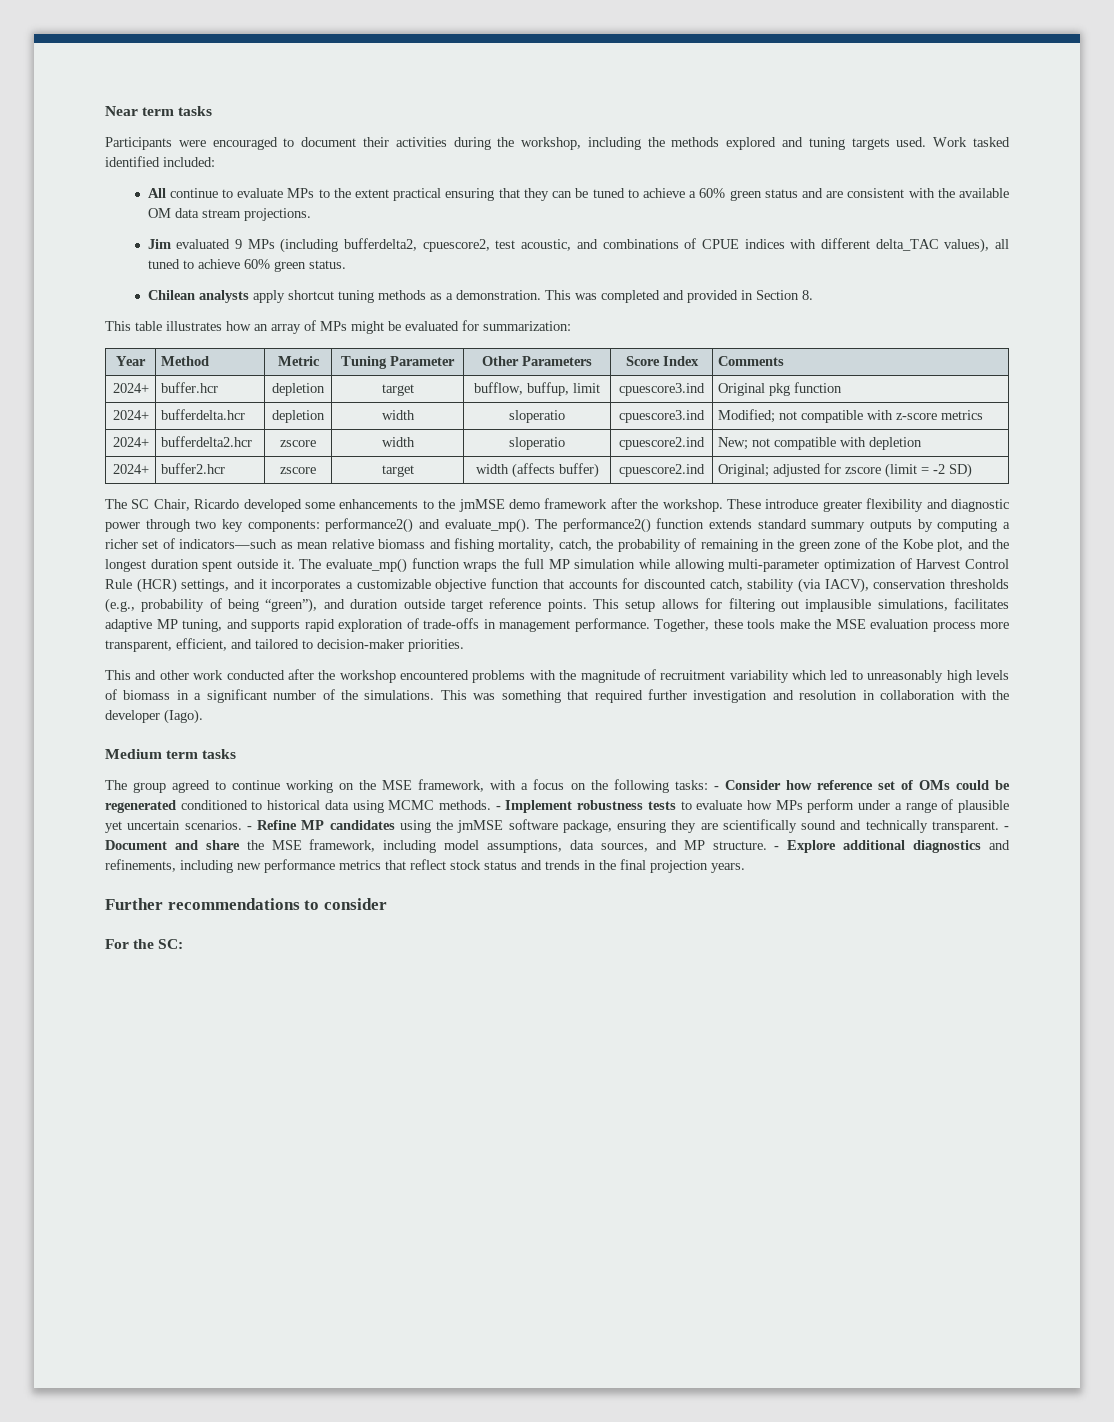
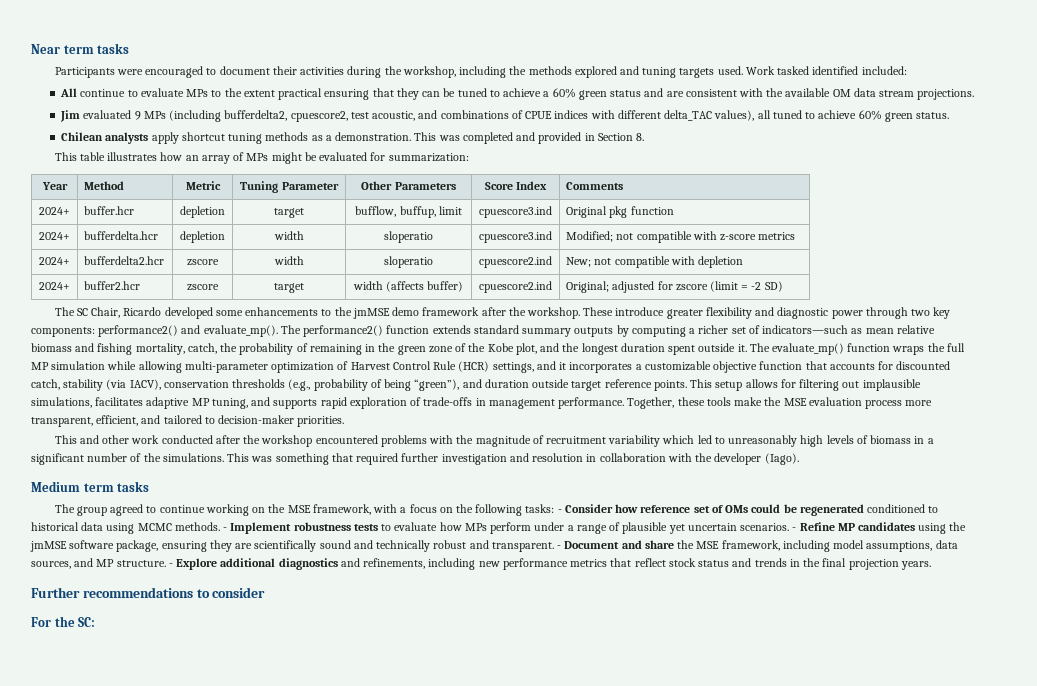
- - Refine MP candidates using the jmMSE software package, ensuring they are scientifically sound and technically transparent.
+ - Refine MP candidates using the jmMSE software package, ensuring they are scientifically sound and technically robust and transparent.

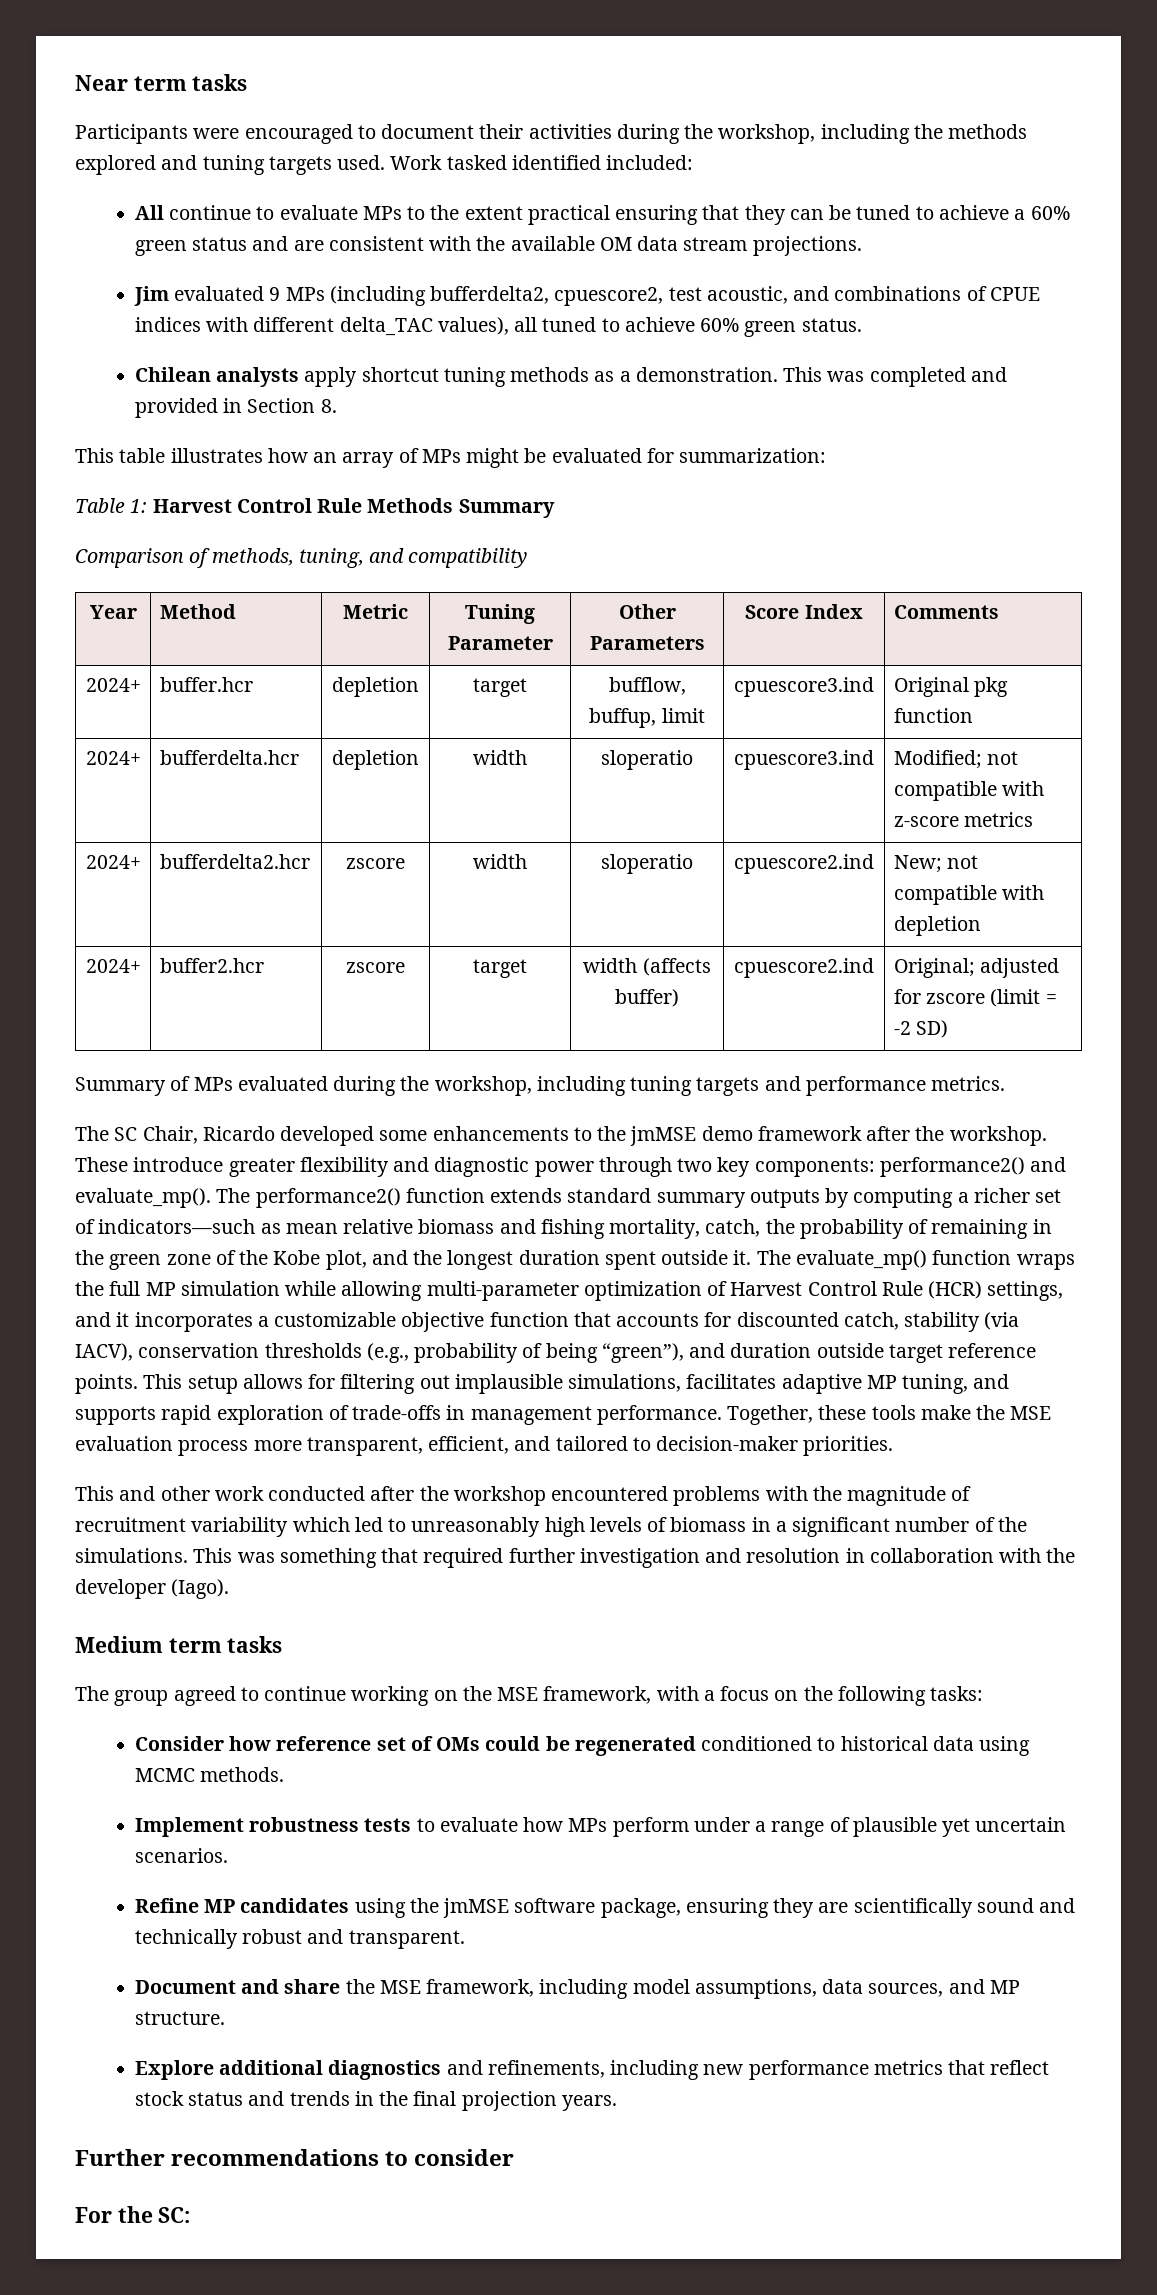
+ Table 1: Harvest Control Rule Methods Summary
+ Comparison of methods, tuning, and compatibility
+ Summary of MPs evaluated during the workshop, including tuning targets and performance metrics.
- The group agreed to continue working on the MSE framework, with a focus on the following tasks: - Consider how reference set of OMs could be regenerated conditioned to historical data using MCMC methods. - Implement robustness tests to evaluate how MPs perform under a range of plausible yet uncertain scenarios. - Refine MP candidates using the jmMSE software package, ensuring they are scientifically sound and technically robust and transparent. - Document and share the MSE framework, including model assumptions, data sources, and MP structure. - Explore additional diagnostics and refinements, including new performance metrics that reflect stock status and trends in the final projection years.
+ The group agreed to continue working on the MSE framework, with a focus on the following tasks:
+ Consider how reference set of OMs could be regenerated conditioned to historical data using MCMC methods.
+ Implement robustness tests to evaluate how MPs perform under a range of plausible yet uncertain scenarios.
+ Refine MP candidates using the jmMSE software package, ensuring they are scientifically sound and technically robust and transparent.
+ Document and share the MSE framework, including model assumptions, data sources, and MP structure.
+ Explore additional diagnostics and refinements, including new performance metrics that reflect stock status and trends in the final projection years.

